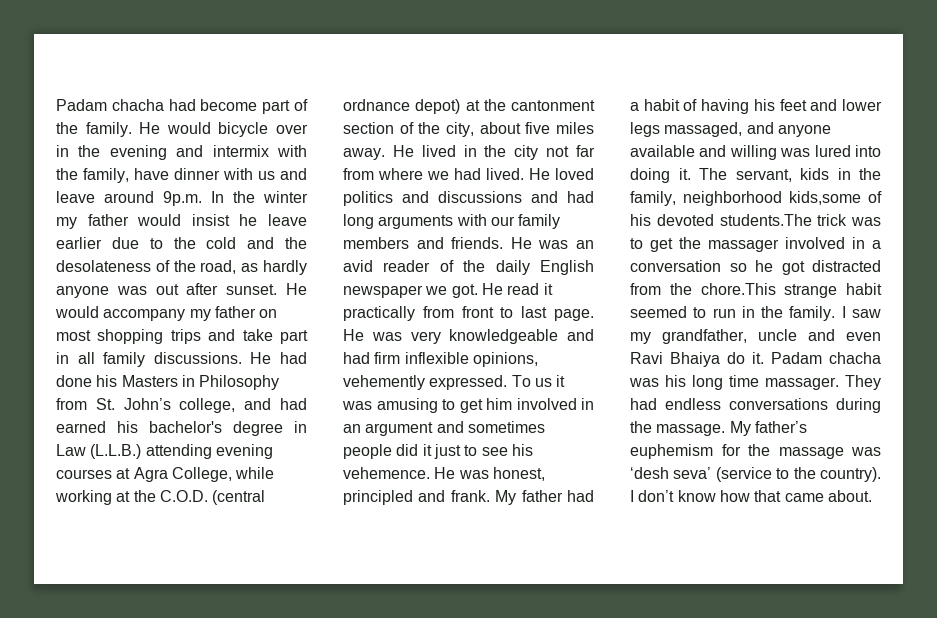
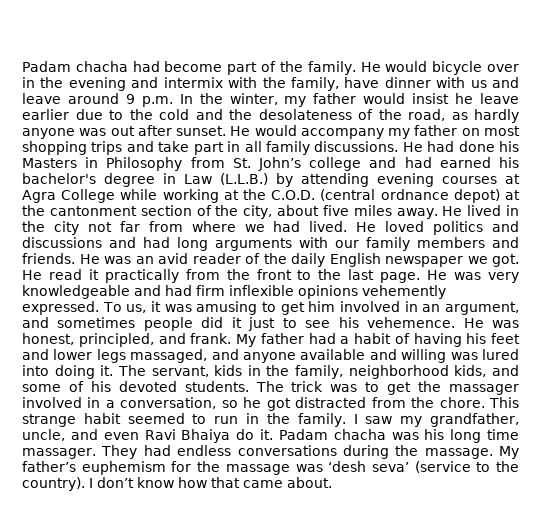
- He would bicycle over in the evening and intermix with the family, have dinner with us and leave around 9p.m. In the winter my father would insist he leave earlier due to the cold and the desolateness of the road, as hardly anyone was out after sunset.
+ He would bicycle over in the evening and intermix with the family, have dinner with us and leave around 9 p.m. In the winter, my father would insist he leave earlier due to the cold and the desolateness of the road, as hardly anyone was out after sunset.
- He had done his Masters in Philosophy from St. John’s college, and had earned his bachelor's degree in Law (L.L.B.) attending evening courses at Agra College, while working at the C.O.D. (central ordnance depot) at the cantonment section of the city, about five miles away.
+ He had done his Masters in Philosophy from St. John’s college and had earned his bachelor's degree in Law (L.L.B.) by attending evening courses at Agra College while working at the C.O.D. (central ordnance depot) at the cantonment section of the city, about five miles away.
- He read it practically from front to last page.
+ He read it practically from the front to the last page.
- He was very knowledgeable and had firm inflexible opinions, vehemently expressed.
+ He was very knowledgeable and had firm inflexible opinions vehemently expressed.
- To us it was amusing to get him involved in an argument and sometimes people did it just to see his vehemence.
+ To us, it was amusing to get him involved in an argument, and sometimes people did it just to see his vehemence.
- He was honest, principled and frank.
+ He was honest, principled, and frank.
- The servant, kids in the family, neighborhood kids,some of his devoted students.The trick was to get the massager involved in a conversation so he got distracted from the chore.This strange habit seemed to run in the family.
+ The servant, kids in the family, neighborhood kids, and some of his devoted students. The trick was to get the massager involved in a conversation, so he got distracted from the chore. This strange habit seemed to run in the family.
- I saw my grandfather, uncle and even Ravi Bhaiya do it.
+ I saw my grandfather, uncle, and even Ravi Bhaiya do it.

